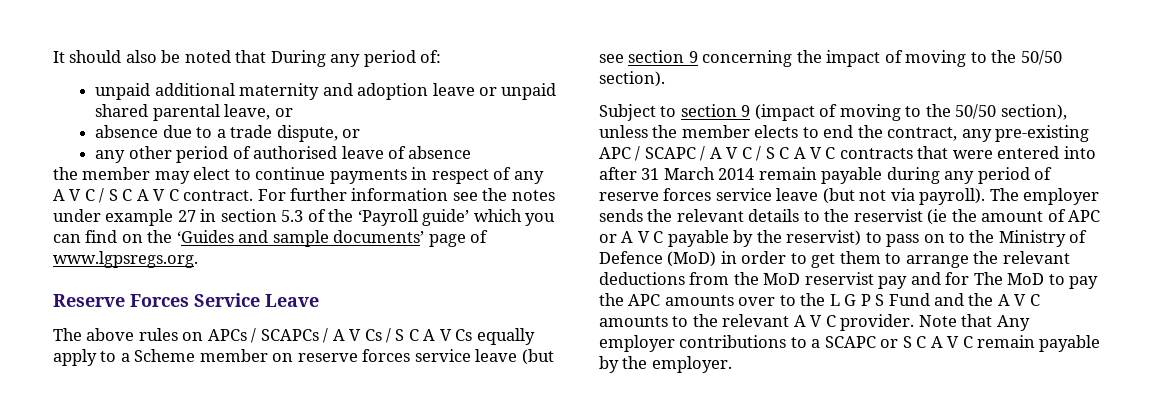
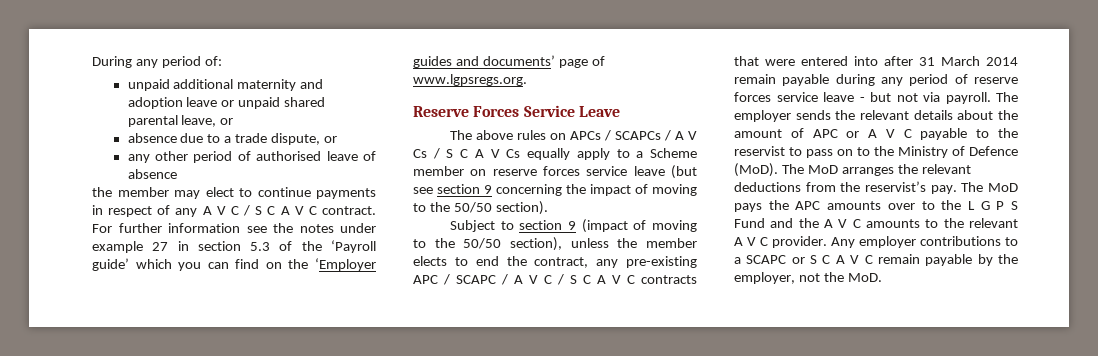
- It should also be noted that During any period of:
+ During any period of:
- For further information see the notes under example 27 in section 5.3 of the ‘Payroll guide’ which you can find on the ‘Guides and sample documents’ page of www.lgpsregs.org.
+ For further information see the notes under example 27 in section 5.3 of the ‘Payroll guide’ which you can find on the ‘Employer guides and documents’ page of www.lgpsregs.org.
- Subject to section 9 (impact of moving to the 50/50 section), unless the member elects to end the contract, any pre-existing APC / SCAPC / A V C / S C A V C contracts that were entered into after 31 March 2014 remain payable during any period of reserve forces service leave (but not via payroll).
+ Subject to section 9 (impact of moving to the 50/50 section), unless the member elects to end the contract, any pre-existing APC / SCAPC / A V C / S C A V C contracts that were entered into after 31 March 2014 remain payable during any period of reserve forces service leave - but not via payroll.
- The employer sends the relevant details to the reservist (ie the amount of APC or A V C payable by the reservist) to pass on to the Ministry of Defence (MoD) in order to get them to arrange the relevant deductions from the MoD reservist pay and for The MoD to pay the APC amounts over to the L G P S Fund and the A V C amounts to the relevant A V C provider.
+ The employer sends the relevant details about the amount of APC or A V C payable to the reservist to pass on to the Ministry of Defence (MoD). The MoD arranges the relevant deductions from the reservist’s pay. The MoD pays the APC amounts over to the L G P S Fund and the A V C amounts to the relevant A V C provider.
- Note that Any employer contributions to a SCAPC or S C A V C remain payable by the employer.
+ Any employer contributions to a SCAPC or S C A V C remain payable by the employer, not the MoD.

